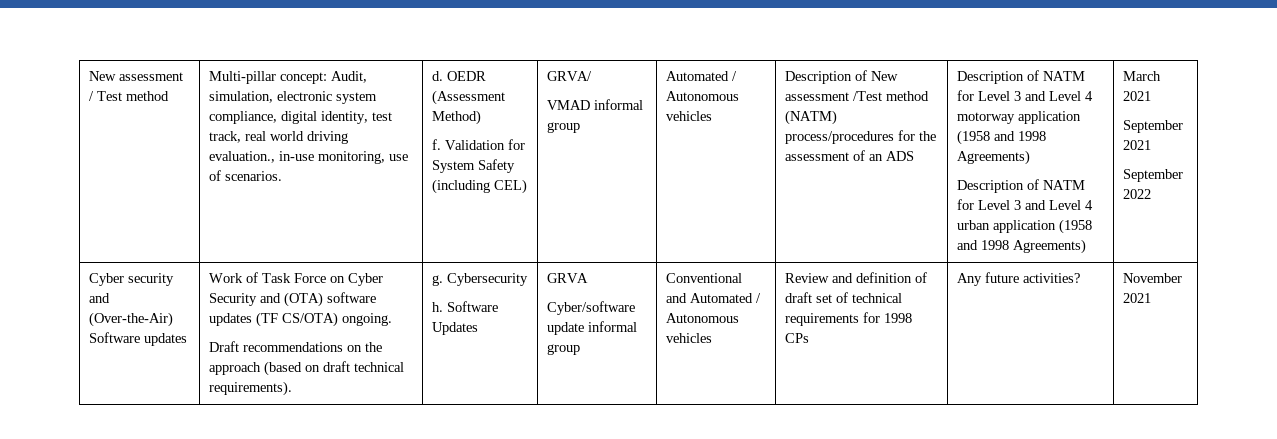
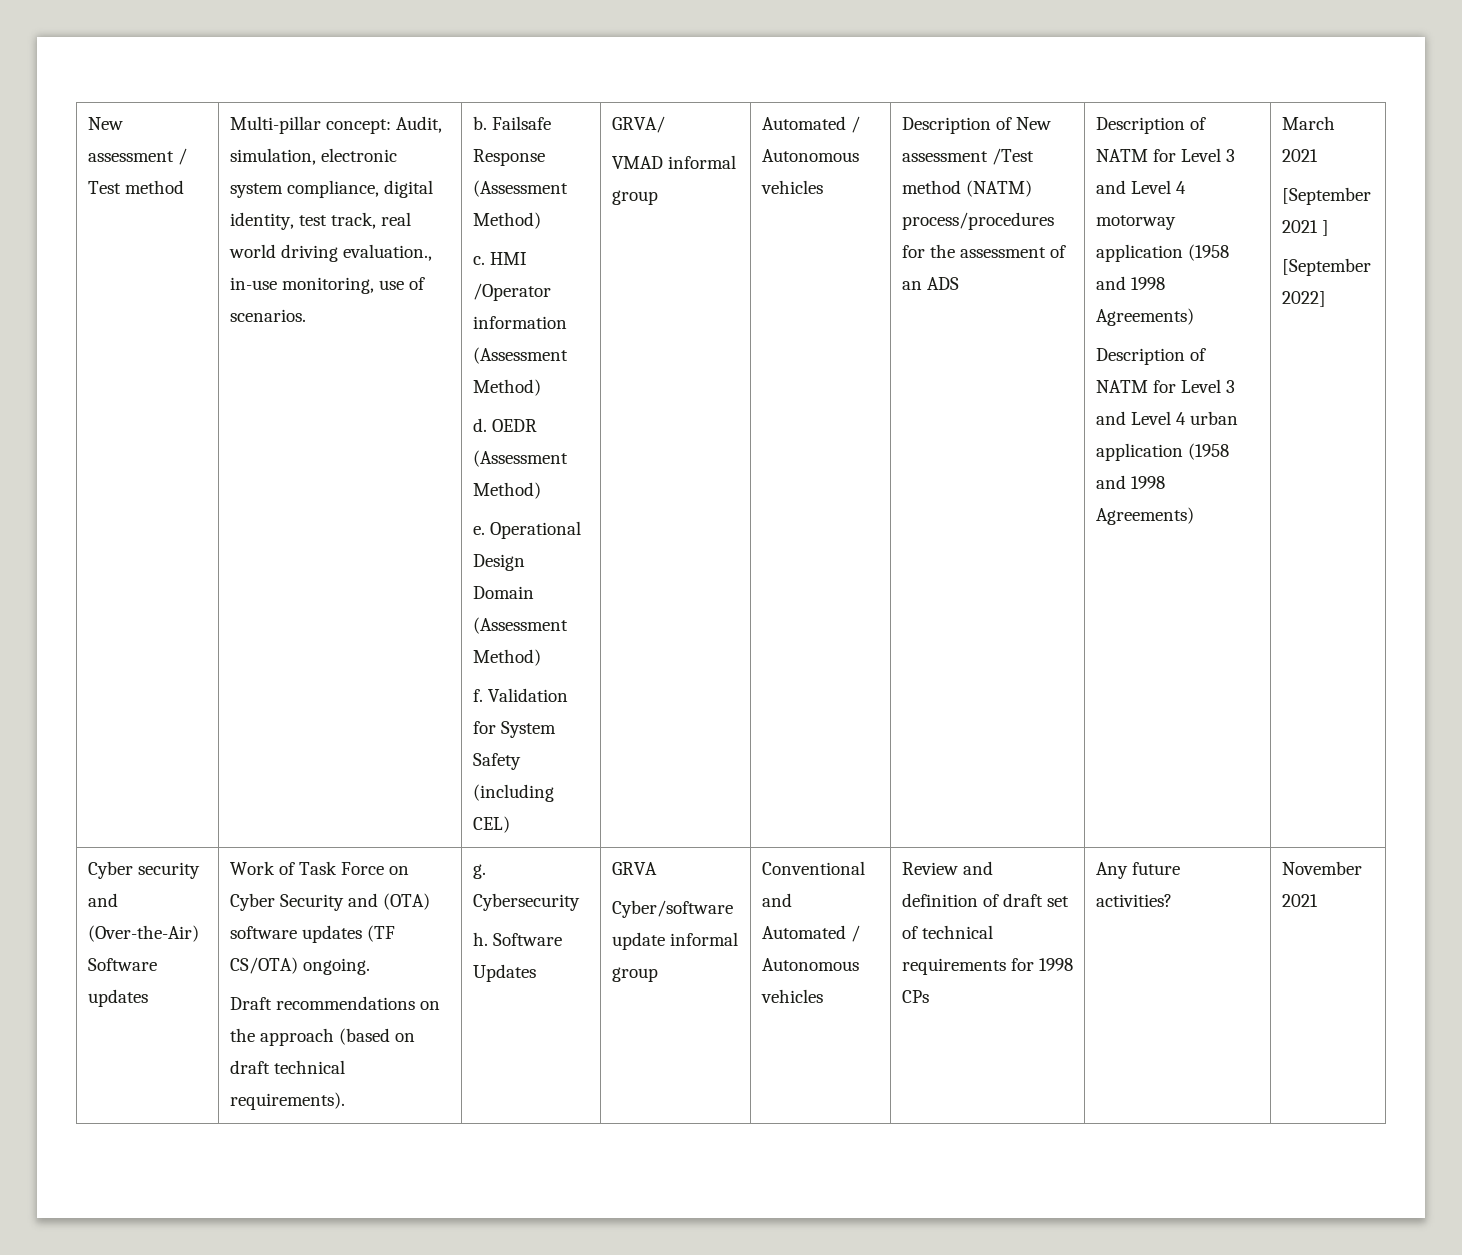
+ b. Failsafe Response (Assessment Method)
+ c. HMI /Operator information (Assessment Method)
  d. OEDR (Assessment Method)
+ e. Operational Design Domain (Assessment Method)
- September 2021
- September 2022
+ [September 2021 ]
+ [September 2022]

